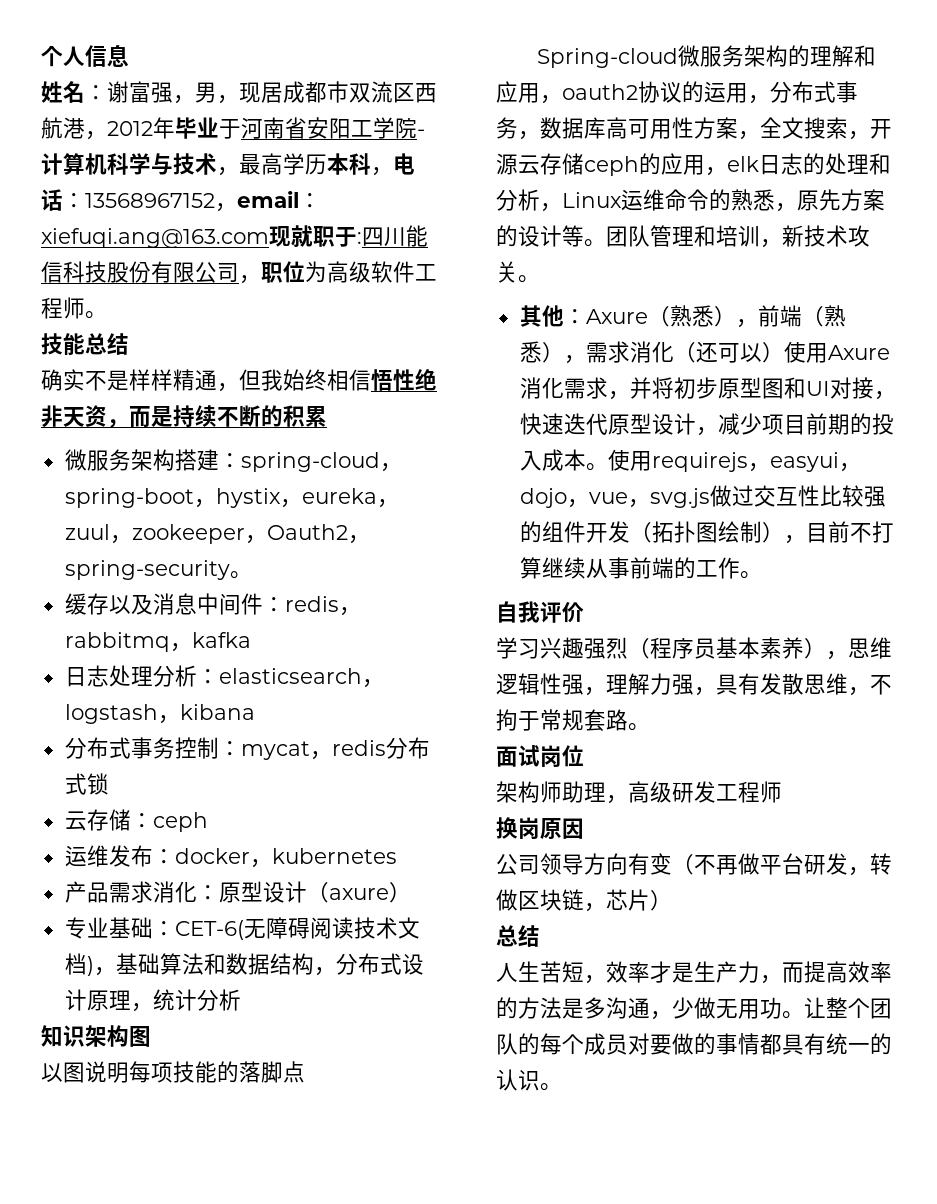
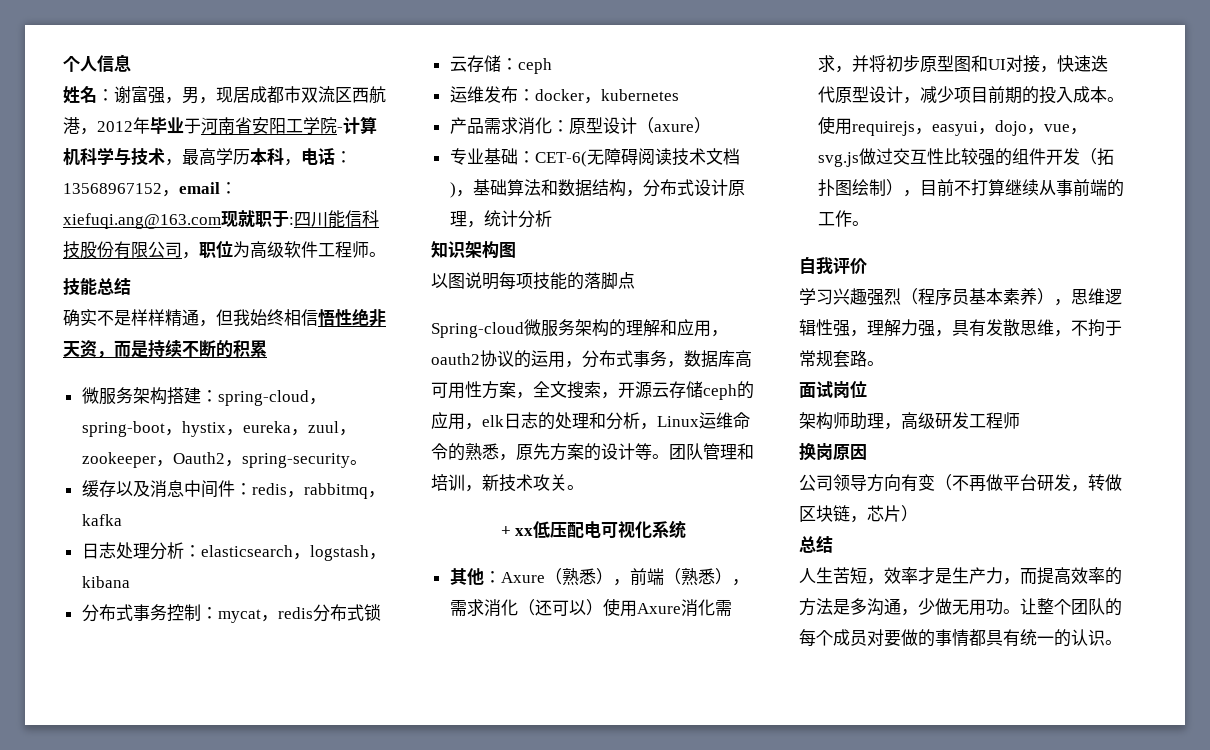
+ + xx低压配电可视化系统

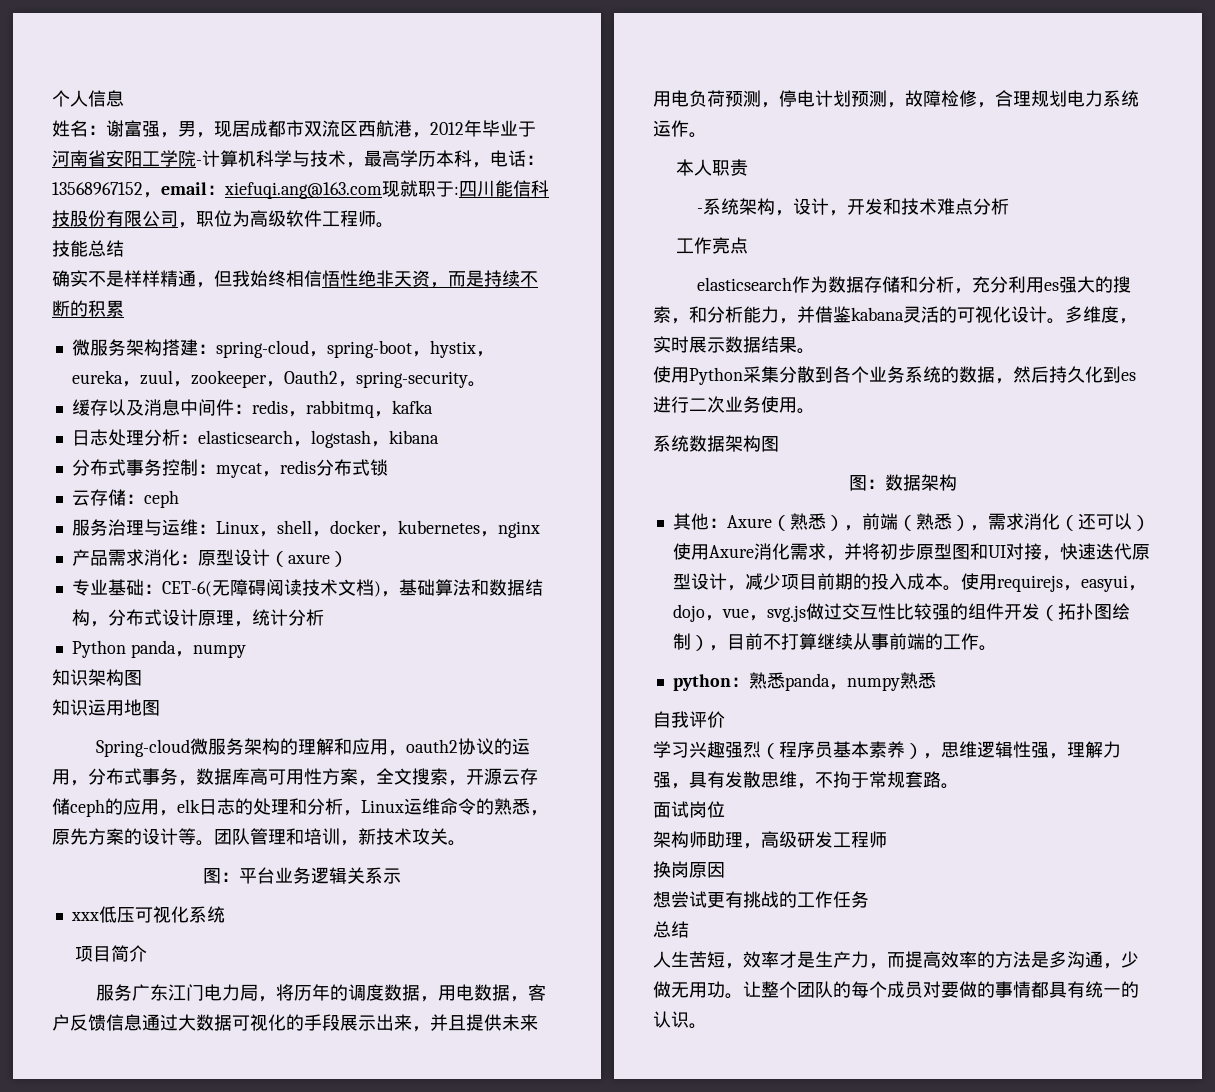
- 运维发布：docker，kubernetes
+ 服务治理与运维：Linux，shell，docker，kubernetes，nginx
+ Python panda，numpy
- 以图说明每项技能的落脚点
+ 知识运用地图
- + xx低压配电可视化系统
+ 图：平台业务逻辑关系示
+ xxx低压可视化系统
+ 项目简介
+ 服务广东江门电力局，将历年的调度数据，用电数据，客户反馈信息通过大数据可视化的手段展示出来，并且提供未来用电负荷预测，停电计划预测，故障检修，合理规划电力系统运作。
+ 本人职责
+ -系统架构，设计，开发和技术难点分析
+ 工作亮点
+ elasticsearch作为数据存储和分析，充分利用es强大的搜索，和分析能力，并借鉴kabana灵活的可视化设计。多维度，实时展示数据结果。
+ 使用Python采集分散到各个业务系统的数据，然后持久化到es进行二次业务使用。
+ 系统数据架构图
+ 图：数据架构
+ python：熟悉panda，numpy熟悉
- 公司领导方向有变（不再做平台研发，转做区块链，芯片）
+ 想尝试更有挑战的工作任务

